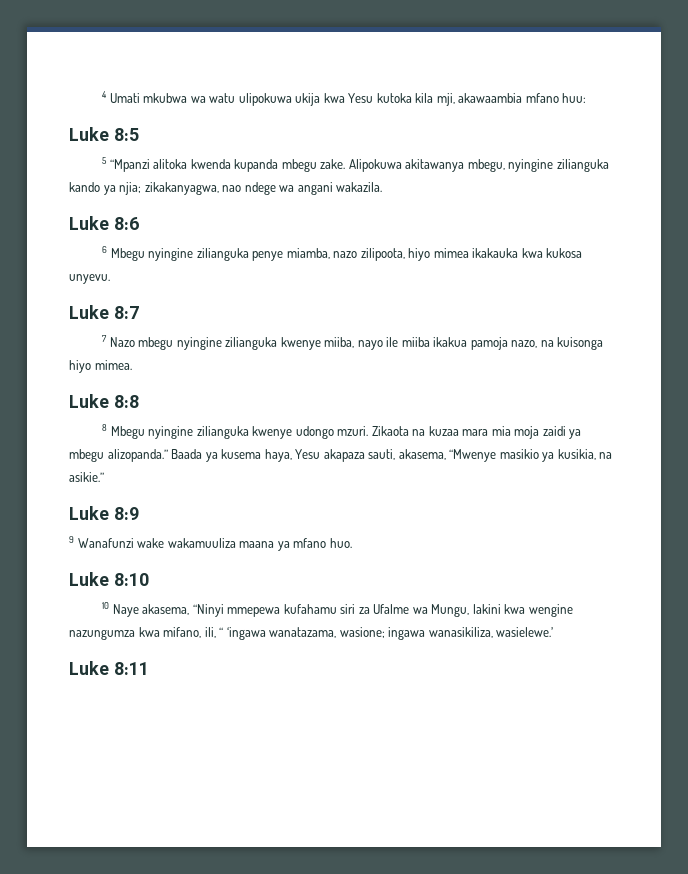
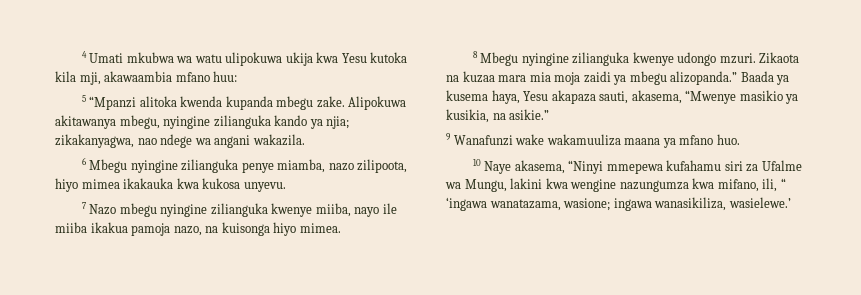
- Luke 8:5
- Luke 8:6
- Luke 8:7
- Luke 8:8
- Luke 8:9
- Luke 8:10
- Luke 8:11

